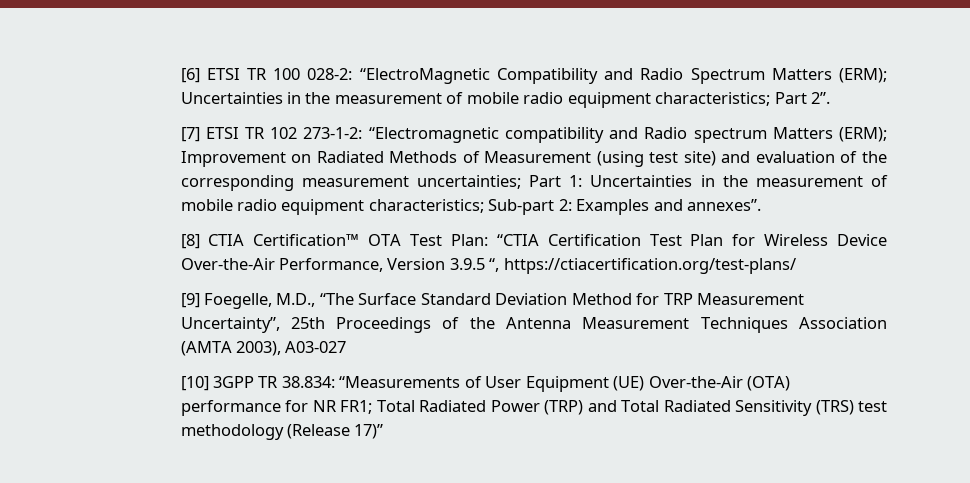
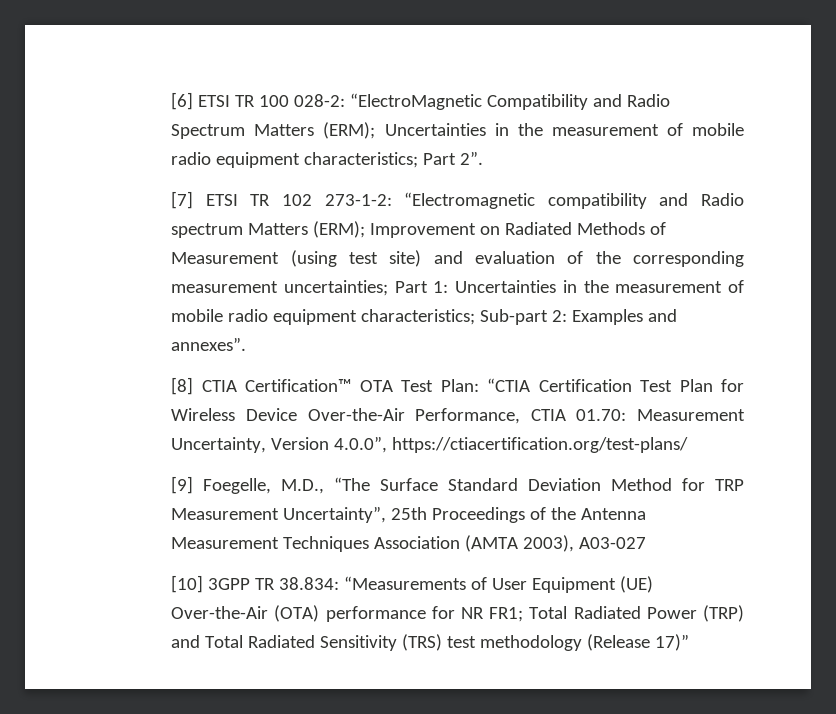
- [8] CTIA Certification™ OTA Test Plan: “CTIA Certification Test Plan for Wireless Device Over-the-Air Performance, Version 3.9.5 “, https://ctiacertification.org/test-plans/
+ [8] CTIA Certification™ OTA Test Plan: “CTIA Certification Test Plan for Wireless Device Over-the-Air Performance, CTIA 01.70: Measurement Uncertainty, Version 4.0.0”, https://ctiacertification.org/test-plans/

